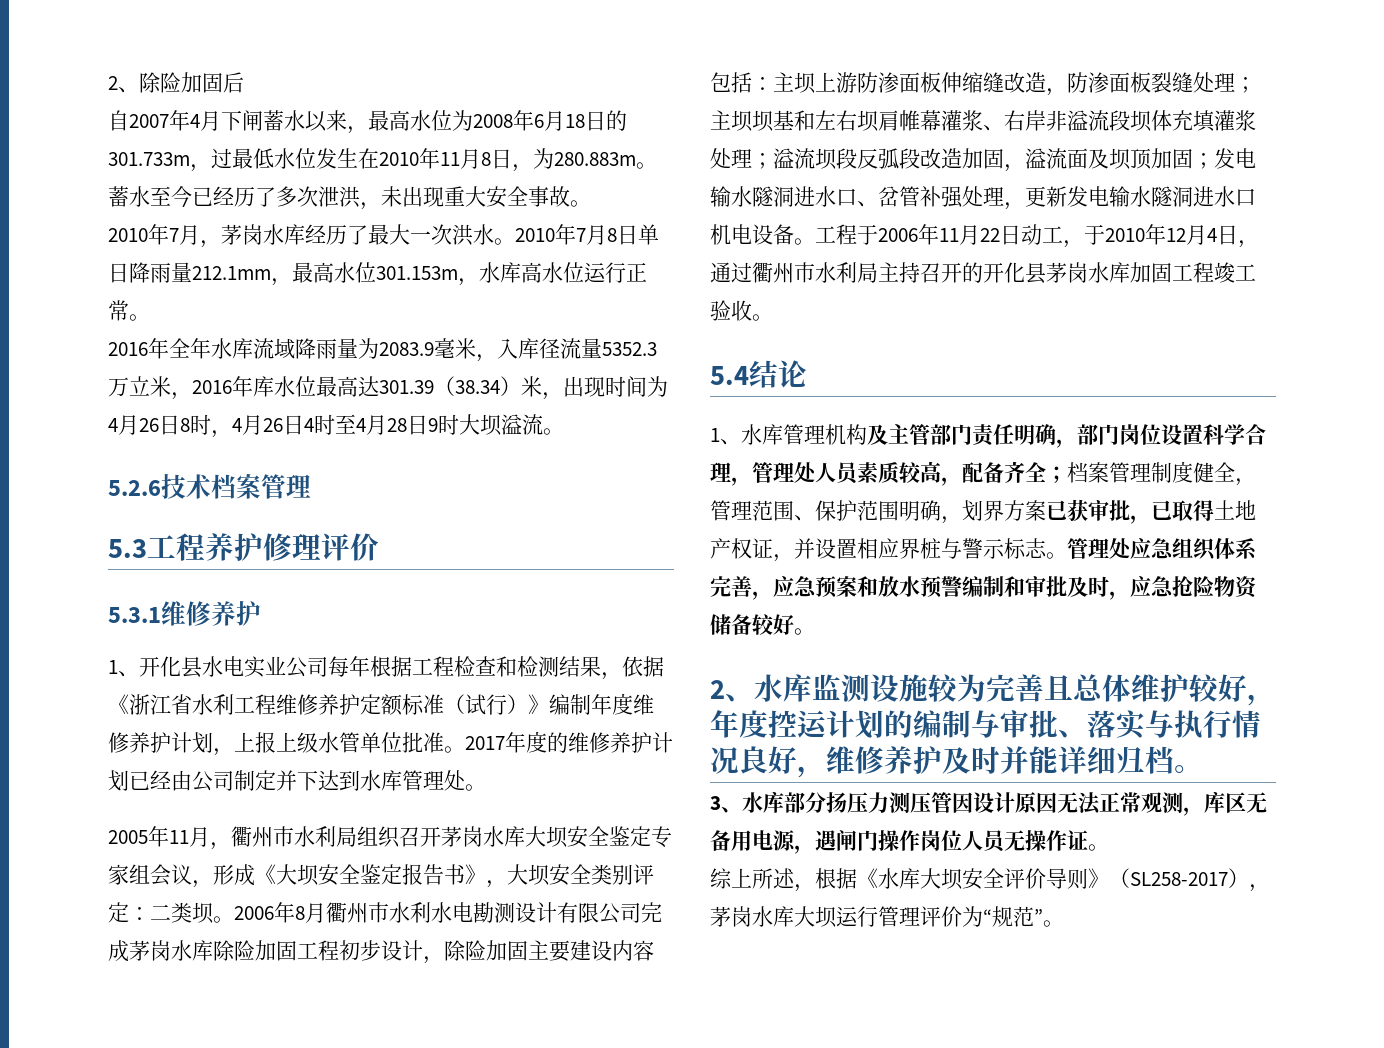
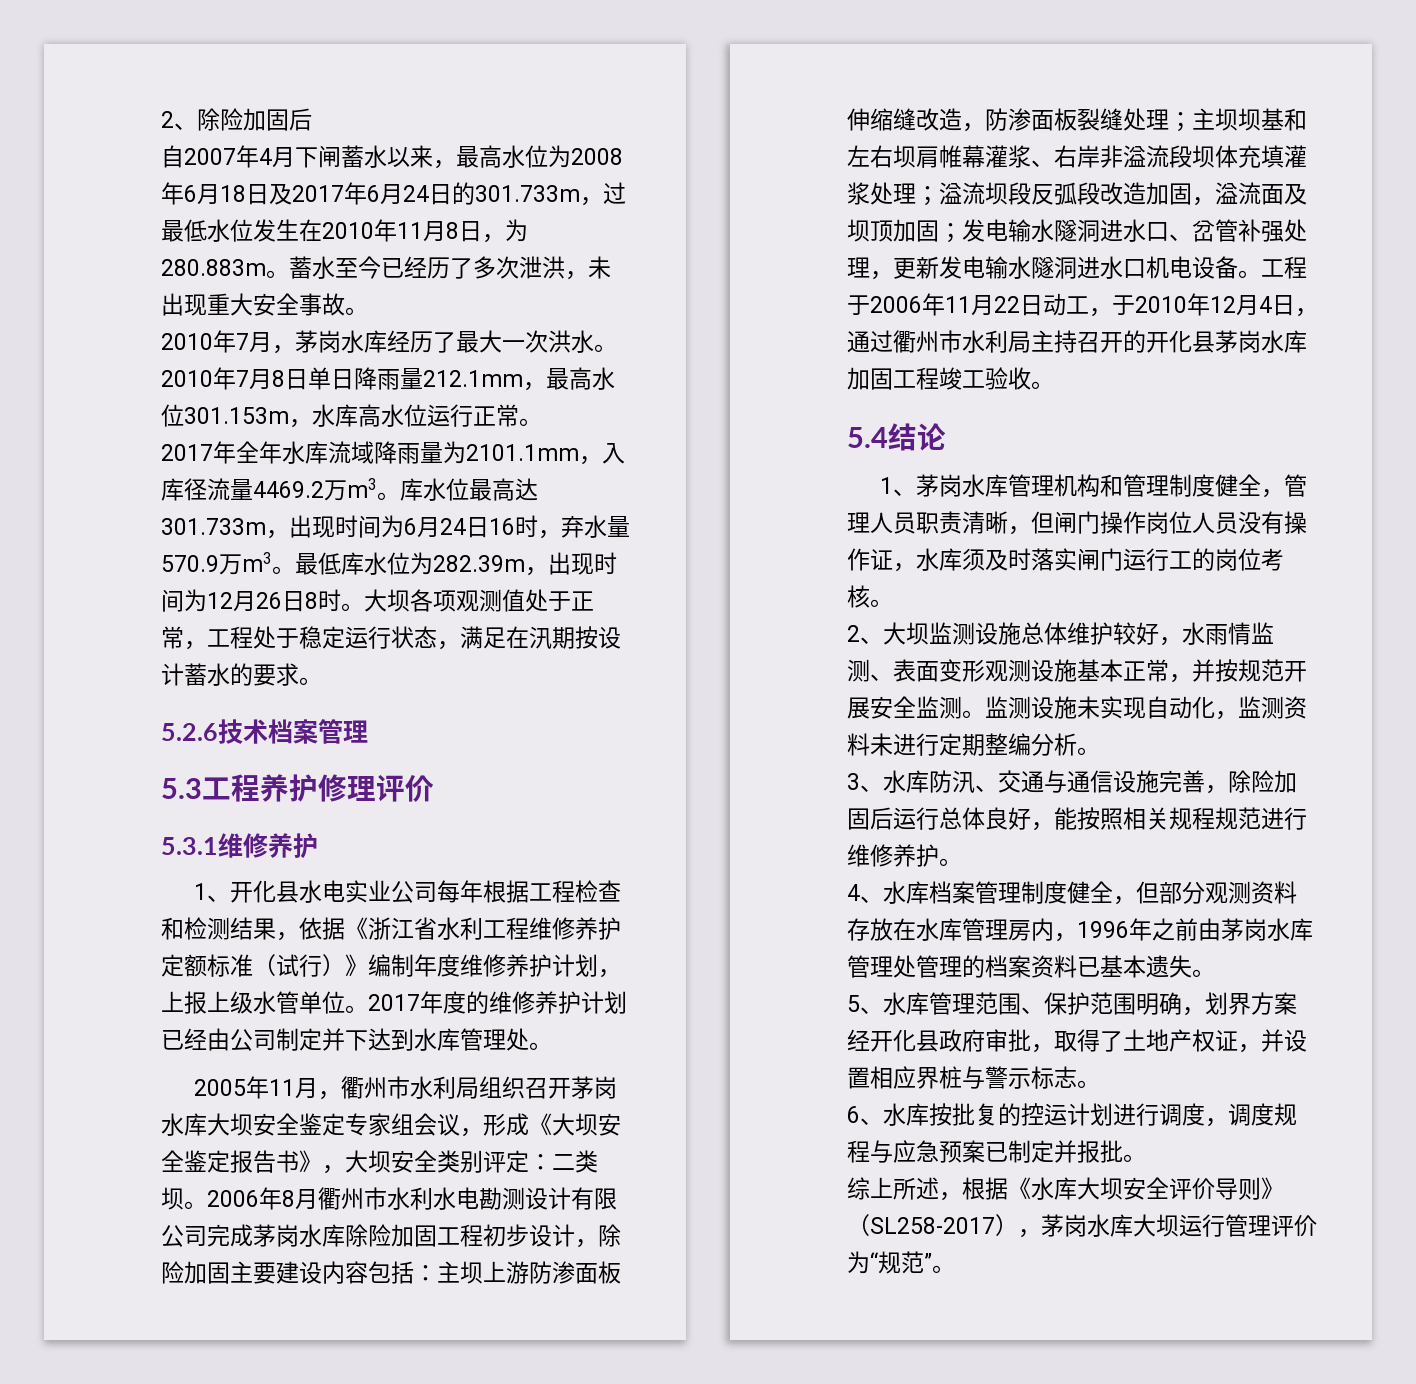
- 自2007年4月下闸蓄水以来，最高水位为2008年6月18日的301.733m，过最低水位发生在2010年11月8日，为280.883m。
+ 自2007年4月下闸蓄水以来，最高水位为2008年6月18日及2017年6月24日的301.733m，过最低水位发生在2010年11月8日，为280.883m。
- 2016年全年水库流域降雨量为2083.9毫米，入库径流量5352.3万立米，2016年库水位最高达301.39（38.34）米，出现时间为4月26日8时，4月26日4时至4月28日9时大坝溢流。
+ 2017年全年水库流域降雨量为2101.1mm，入库径流量4469.2万m3。库水位最高达301.733m，出现时间为6月24日16时，弃水量570.9万m3。最低库水位为282.39m，出现时间为12月26日8时。大坝各项观测值处于正常，工程处于稳定运行状态，满足在汛期按设计蓄水的要求。
- 1、开化县水电实业公司每年根据工程检查和检测结果，依据《浙江省水利工程维修养护定额标准（试行）》编制年度维修养护计划，上报上级水管单位批准。
+ 1、开化县水电实业公司每年根据工程检查和检测结果，依据《浙江省水利工程维修养护定额标准（试行）》编制年度维修养护计划，上报上级水管单位。
- 1、水库管理机构及主管部门责任明确，部门岗位设置科学合理，管理处人员素质较高，配备齐全；档案管理制度健全，管理范围、保护范围明确，划界方案已获审批，已取得土地产权证，并设置相应界桩与警示标志。管理处应急组织体系完善，应急预案和放水预警编制和审批及时，应急抢险物资储备较好。
- 2、水库监测设施较为完善且总体维护较好，年度控运计划的编制与审批、落实与执行情况良好，维修养护及时并能详细归档。
- 3、水库部分扬压力测压管因设计原因无法正常观测，库区无备用电源，遇闸门操作岗位人员无操作证。
+ 1、茅岗水库管理机构和管理制度健全，管理人员职责清晰，但闸门操作岗位人员没有操作证，水库须及时落实闸门运行工的岗位考核。
+ 2、大坝监测设施总体维护较好，水雨情监测、表面变形观测设施基本正常，并按规范开展安全监测。监测设施未实现自动化，监测资料未进行定期整编分析。
+ 3、水库防汛、交通与通信设施完善，除险加固后运行总体良好，能按照相关规程规范进行维修养护。
+ 4、水库档案管理制度健全，但部分观测资料存放在水库管理房内，1996年之前由茅岗水库管理处管理的档案资料已基本遗失。
+ 5、水库管理范围、保护范围明确，划界方案经开化县政府审批，取得了土地产权证，并设置相应界桩与警示标志。
+ 6、水库按批复的控运计划进行调度，调度规程与应急预案已制定并报批。

